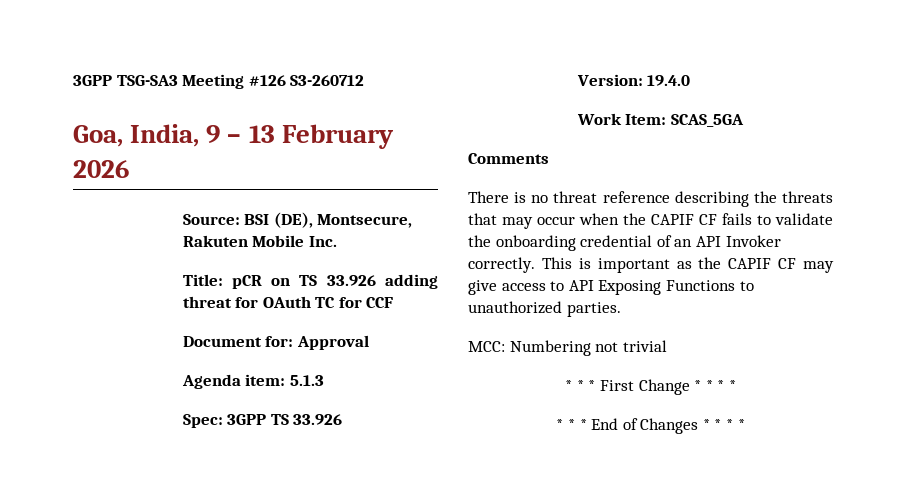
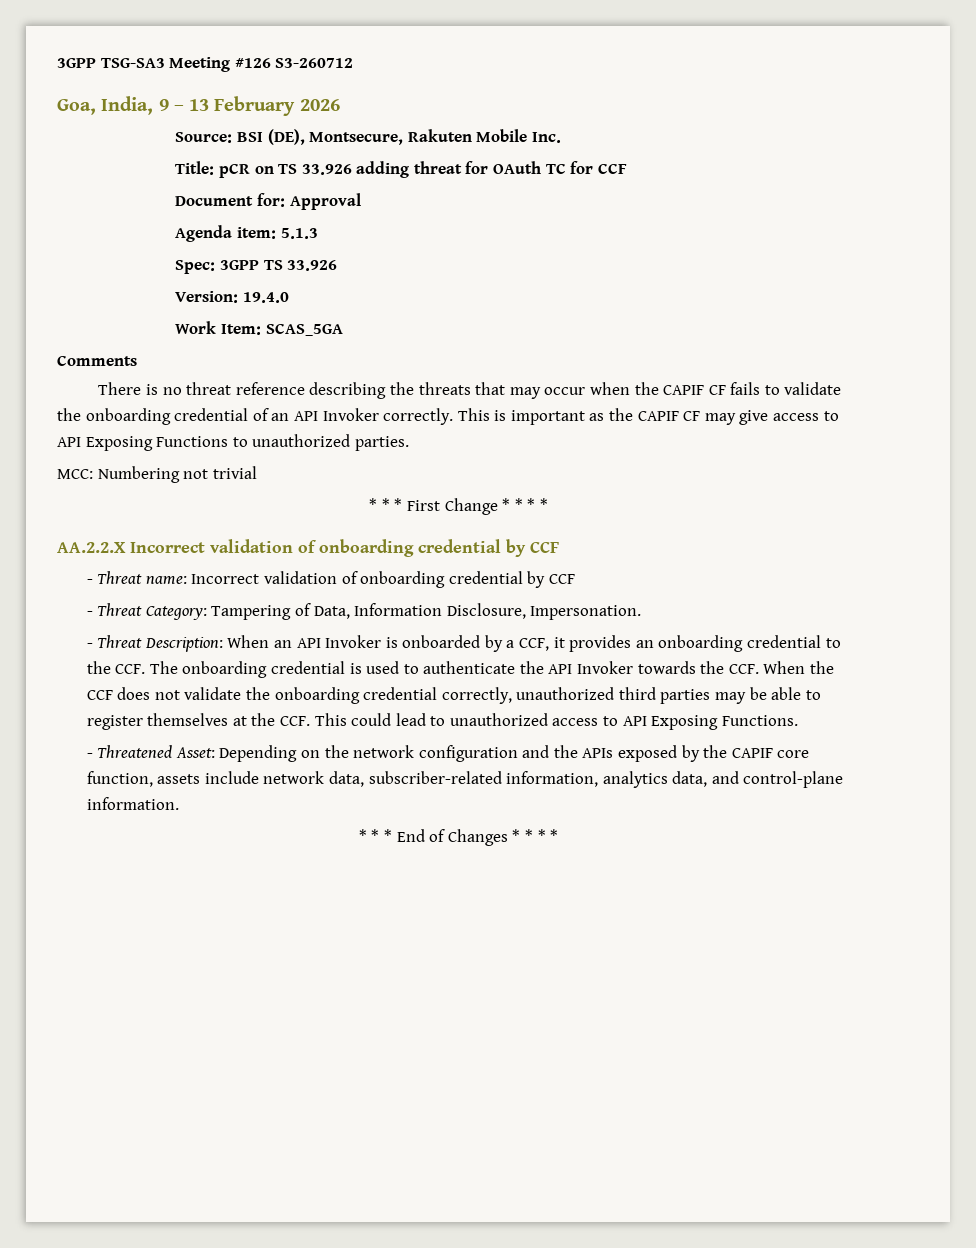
+ AA.2.2.X Incorrect validation of onboarding credential by CCF
+ - Threat name: Incorrect validation of onboarding credential by CCF
+ - Threat Category: Tampering of Data, Information Disclosure, Impersonation.
+ - Threat Description: When an API Invoker is onboarded by a CCF, it provides an onboarding credential to the CCF. The onboarding credential is used to authenticate the API Invoker towards the CCF. When the CCF does not validate the onboarding credential correctly, unauthorized third parties may be able to register themselves at the CCF. This could lead to unauthorized access to API Exposing Functions.
+ - Threatened Asset: Depending on the network configuration and the APIs exposed by the CAPIF core function, assets include network data, subscriber-related information, analytics data, and control-plane information.

